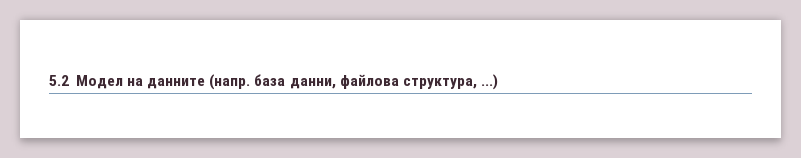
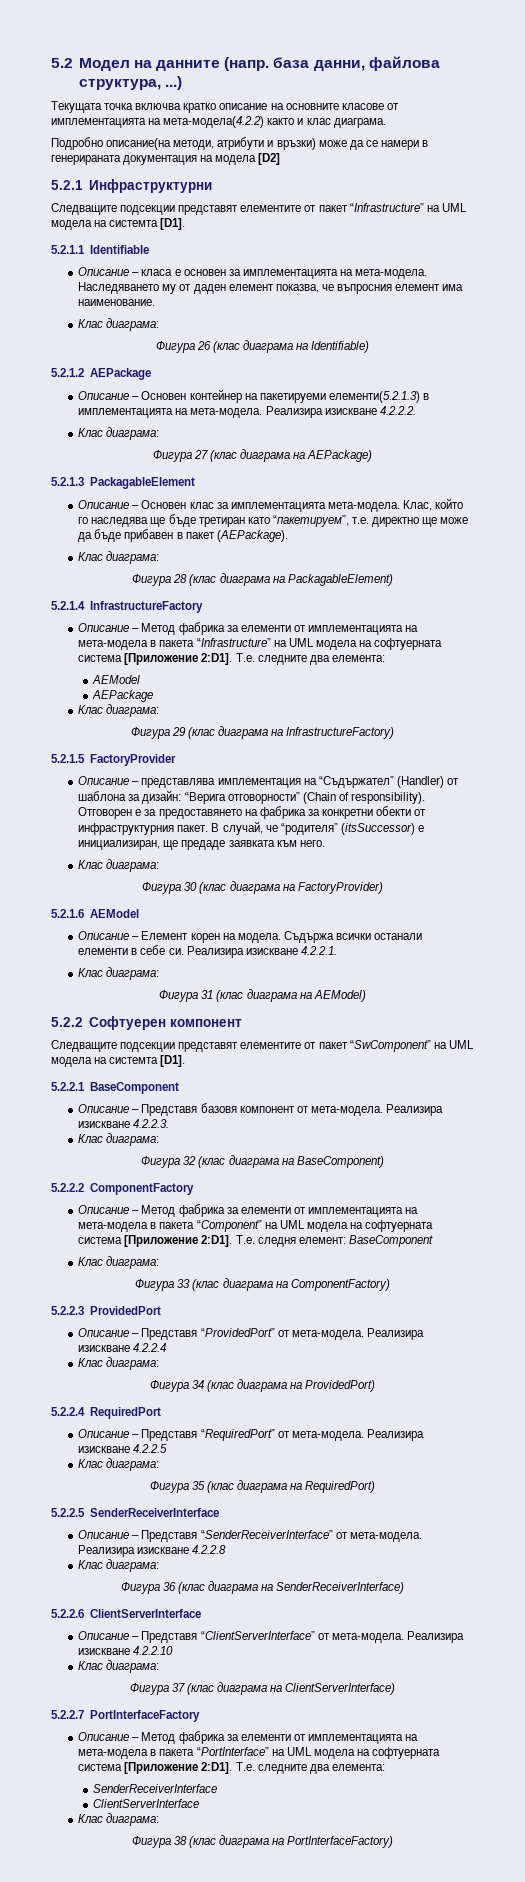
+ Текущата точка включва кратко описание на основните класове от имплементацията на мета-модела(4.2.2) както и клас диаграма.
+ Подробно описание(на методи, атрибути и връзки) може да се намери в генерираната документация на модела [D2]
+ 5.2.1 Инфраструктурни
+ Следващите подсекции представят елементите от пакет “Infrastructure” на UML модела на системта [D1].
+ 5.2.1.1 Identifiable
+ Описание – класа е основен за имплементацията на мета-модела. Наследяването му от даден елемент показва, че въпросния елемент има наименование.
+ Клас диаграма:
+ Фигура 26 (клас диаграма на Identifiable)
+ 5.2.1.2 AEPackage
+ Описание – Основен контейнер на пакетируеми елементи(5.2.1.3) в имплементацията на мета-модела. Реализира изискване 4.2.2.2.
+ Клас диаграма:
+ Фигура 27 (клас диаграма на AEPackage)
+ 5.2.1.3 PackagableElement
+ Описание – Основен клас за имплементацията мета-модела. Клас, който го наследява ще бъде третиран като “пакетируем”, т.е. директно ще може да бъде прибавен в пакет (AEPackage).
+ Клас диаграма:
+ Фигура 28 (клас диаграма на PackagableElement)
+ 5.2.1.4 InfrastructureFactory
+ Описание – Метод фабрика за елементи от имплементацията на мета-модела в пакета “Infrastructure” на UML модела на софтуерната система [Приложение 2:D1]. Т.е. следните два елемента:
+ AEModel
+ AEPackage
+ Клас диаграма:
+ Фигура 29 (клас диаграма на InfrastructureFactory)
+ 5.2.1.5 FactoryProvider
+ Описание – представлява имплементация на “Съдържател” (Handler) от шаблона за дизайн: “Верига отговорности” (Chain of responsibility). Отговорен е за предоставянето на фабрика за конкретни обекти от инфраструктурния пакет. В случай, че “родителя” (itsSuccessor) е инициализиран, ще предаде заявката към него.
+ Клас диаграма:
+ Фигура 30 (клас диаграма на FactoryProvider)
+ 5.2.1.6 AEModel
+ Описание – Елемент корен на модела. Съдържа всички останали елементи в себе си. Реализира изискване 4.2.2.1.
+ Клас диаграма:
+ Фигура 31 (клас диаграма на AEModel)
+ 5.2.2 Софтуерен компонент
+ Следващите подсекции представят елементите от пакет “SwComponent” на UML модела на системта [D1].
+ 5.2.2.1 BaseComponent
+ Описание – Представя базовя компонент от мета-модела. Реализира изискване 4.2.2.3.
+ Клас диаграма:
+ Фигура 32 (клас диаграма на BaseComponent)
+ 5.2.2.2 ComponentFactory
+ Описание – Метод фабрика за елементи от имплементацията на мета-модела в пакета “Component” на UML модела на софтуерната система [Приложение 2:D1]. Т.е. следня елемент: BaseComponent
+ Клас диаграма:
+ Фигура 33 (клас диаграма на ComponentFactory)
+ 5.2.2.3 ProvidedPort
+ Описание – Представя “ProvidedPort” от мета-модела. Реализира изискване 4.2.2.4
+ Клас диаграма:
+ Фигура 34 (клас диаграма на ProvidedPort)
+ 5.2.2.4 RequiredPort
+ Описание – Представя “RequiredPort” от мета-модела. Реализира изискване 4.2.2.5
+ Клас диаграма:
+ Фигура 35 (клас диаграма на RequiredPort)
+ 5.2.2.5 SenderReceiverInterface
+ Описание – Представя “SenderReceiverInterface” от мета-модела. Реализира изискване 4.2.2.8
+ Клас диаграма:
+ Фигура 36 (клас диаграма на SenderReceiverInterface)
+ 5.2.2.6 ClientServerInterface
+ Описание – Представя “ClientServerInterface” от мета-модела. Реализира изискване 4.2.2.10
+ Клас диаграма:
+ Фигура 37 (клас диаграма на ClientServerInterface)
+ 5.2.2.7 PortInterfaceFactory
+ Описание – Метод фабрика за елементи от имплементацията на мета-модела в пакета “PortInterface” на UML модела на софтуерната система [Приложение 2:D1]. Т.е. следните два елемента:
+ SenderReceiverInterface
+ ClientServerInterface
+ Клас диаграма:
+ Фигура 38 (клас диаграма на PortInterfaceFactory)

